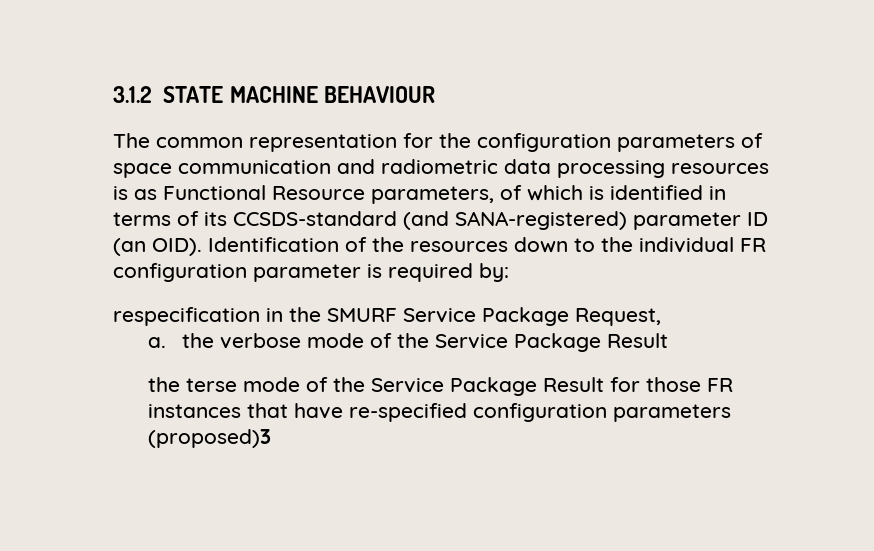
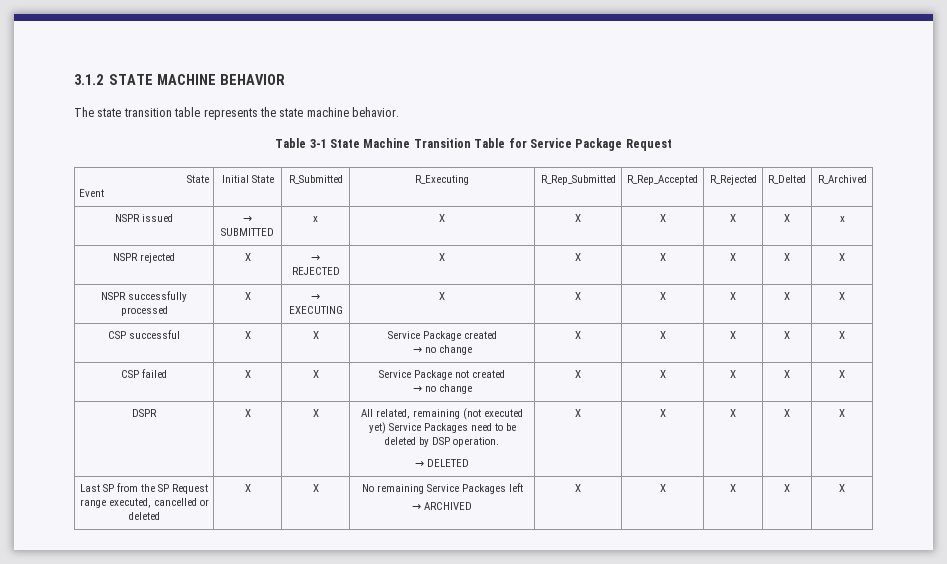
- 3.1.2 STATE MACHINE BEHAVIOUR
+ 3.1.2 STATE MACHINE BEHAVIOR
- The common representation for the configuration parameters of space communication and radiometric data processing resources is as Functional Resource parameters, of which is identified in terms of its CCSDS-standard (and SANA-registered) parameter ID (an OID). Identification of the resources down to the individual FR configuration parameter is required by:
- respecification in the SMURF Service Package Request,
- a. the verbose mode of the Service Package Result
- the terse mode of the Service Package Result for those FR instances that have re-specified configuration parameters (proposed)3
+ The state transition table represents the state machine behavior.
+ Table 3-1 State Machine Transition Table for Service Package Request
+ State
+ Event | Initial State | R_Submitted | R_Executing | R_Rep_Submitted | R_Rep_Accepted | R_Rejected | R_Delted | R_Archived
+ NSPR issued | → SUBMITTED | x | X | X | X | X | X | x
+ NSPR rejected | X | → REJECTED | X | X | X | X | X | X
+ NSPR successfully processed | X | → EXECUTING | X | X | X | X | X | X
+ CSP successful | X | X | Service Package created
+ → no change | X | X | X | X | X
+ CSP failed | X | X | Service Package not created
+ → no change | X | X | X | X | X
+ DSPR | X | X | All related, remaining (not executed yet) Service Packages need to be deleted by DSP operation.
+ → DELETED | X | X | X | X | X
+ Last SP from the SP Request range executed, cancelled or deleted | X | X | No remaining Service Packages left
+ → ARCHIVED | X | X | X | X | X

